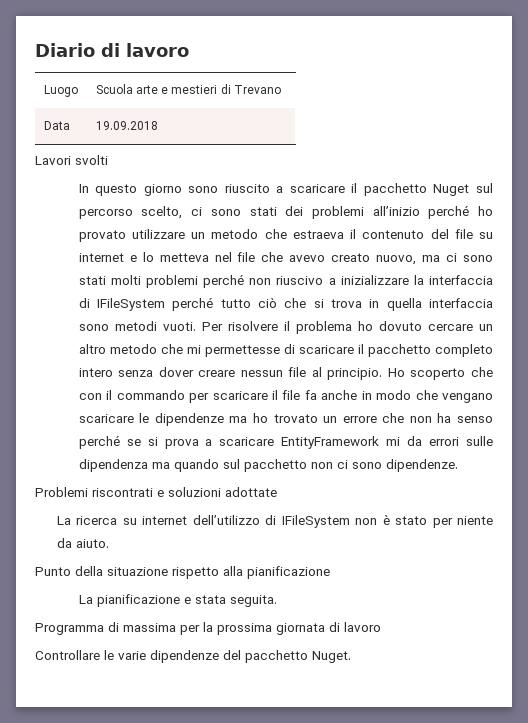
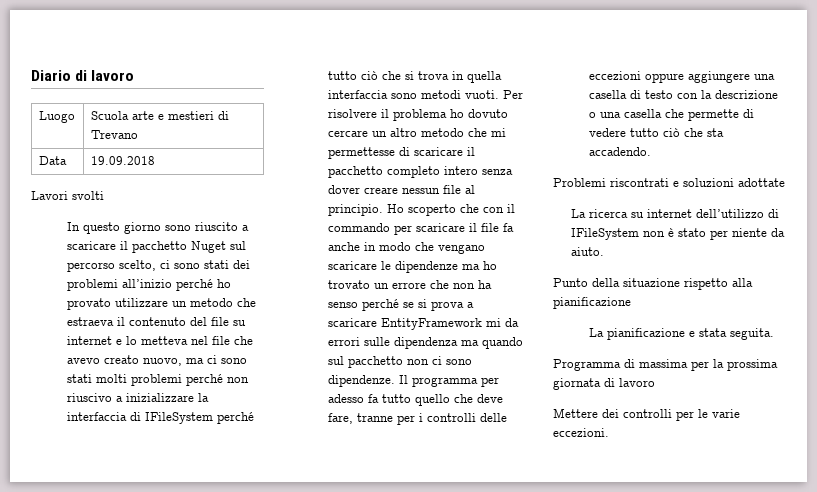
+ Il programma per adesso fa tutto quello che deve fare, tranne per i controlli delle eccezioni oppure aggiungere una casella di testo con la descrizione o una casella che permette di vedere tutto ciò che sta accadendo.
- Controllare le varie dipendenze del pacchetto Nuget.
+ Mettere dei controlli per le varie eccezioni.

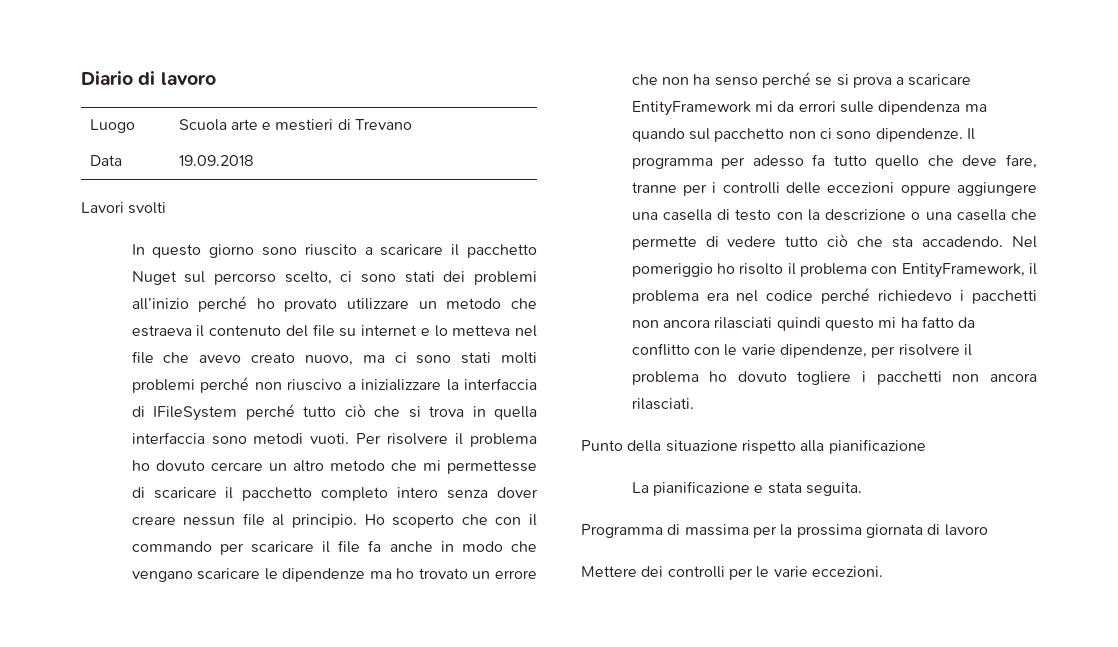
- Il programma per adesso fa tutto quello che deve fare, tranne per i controlli delle eccezioni oppure aggiungere una casella di testo con la descrizione o una casella che permette di vedere tutto ciò che sta accadendo.
- Problemi riscontrati e soluzioni adottate
- La ricerca su internet dell’utilizzo di IFileSystem non è stato per niente da aiuto.
+ Il programma per adesso fa tutto quello che deve fare, tranne per i controlli delle eccezioni oppure aggiungere una casella di testo con la descrizione o una casella che permette di vedere tutto ciò che sta accadendo. Nel pomeriggio ho risolto il problema con EntityFramework, il problema era nel codice perché richiedevo i pacchetti non ancora rilasciati quindi questo mi ha fatto da conflitto con le varie dipendenze, per risolvere il problema ho dovuto togliere i pacchetti non ancora rilasciati.

